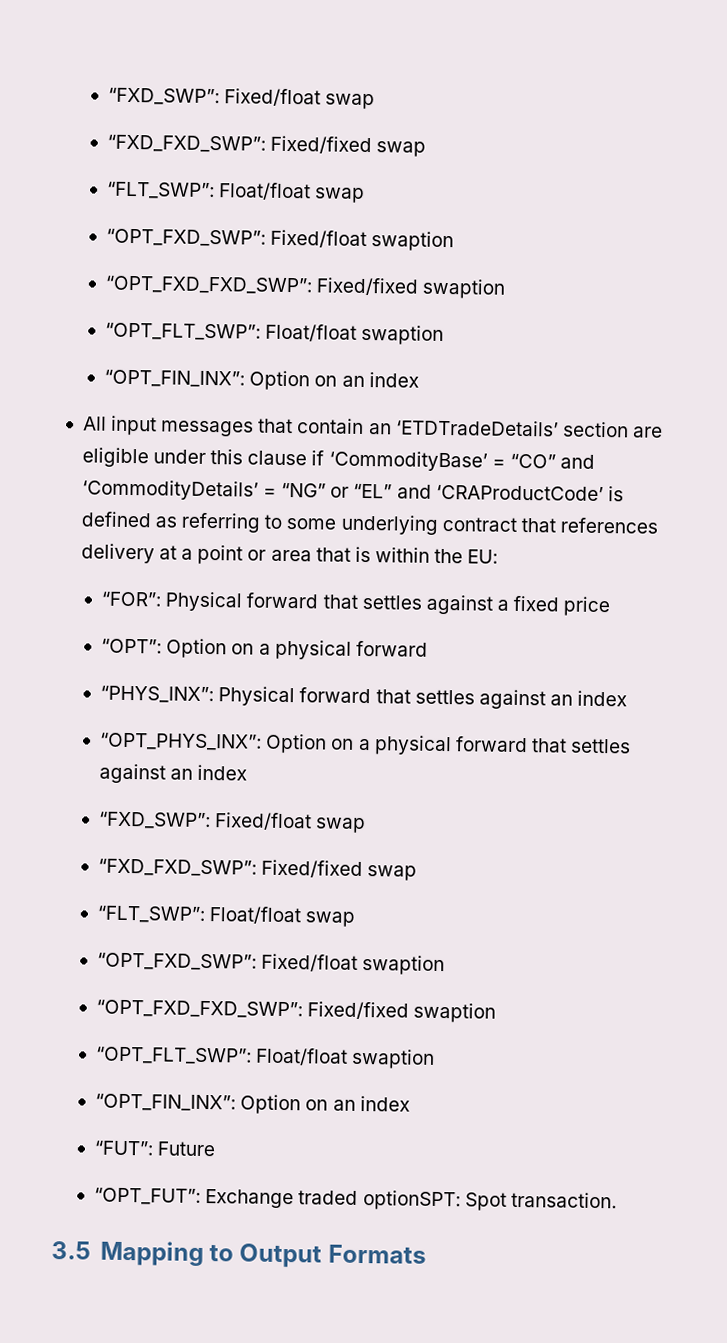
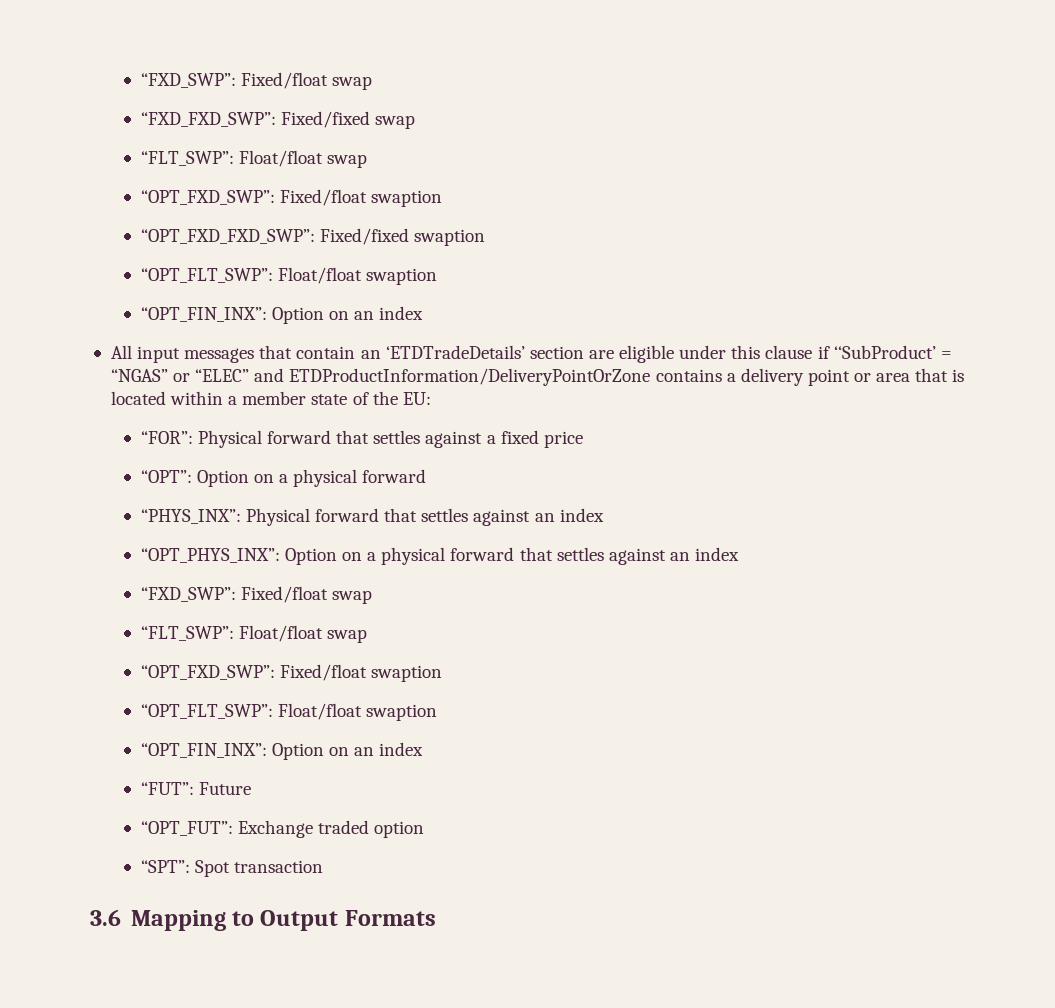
- All input messages that contain an ‘ETDTradeDetails’ section are eligible under this clause if ‘CommodityBase’ = “CO” and ‘CommodityDetails’ = “NG” or “EL” and ‘CRAProductCode’ is defined as referring to some underlying contract that references delivery at a point or area that is within the EU:
+ All input messages that contain an ‘ETDTradeDetails’ section are eligible under this clause if ‘‘SubProduct’ = “NGAS” or “ELEC” and ETDProductInformation/DeliveryPointOrZone contains a delivery point or area that is located within a member state of the EU:
  “OPT_PHYS_INX”: Option on a physical forward that settles against an index
  “FXD_SWP”: Fixed/float swap
- “FXD_FXD_SWP”: Fixed/fixed swap
  “FLT_SWP”: Float/float swap
  “OPT_FXD_SWP”: Fixed/float swaption
- “OPT_FXD_FXD_SWP”: Fixed/fixed swaption
- “OPT_FUT”: Exchange traded optionSPT: Spot transaction.
- 3.5 Mapping to Output Formats
+ “OPT_FUT”: Exchange traded option
+ “SPT”: Spot transaction
+ 3.6 Mapping to Output Formats

